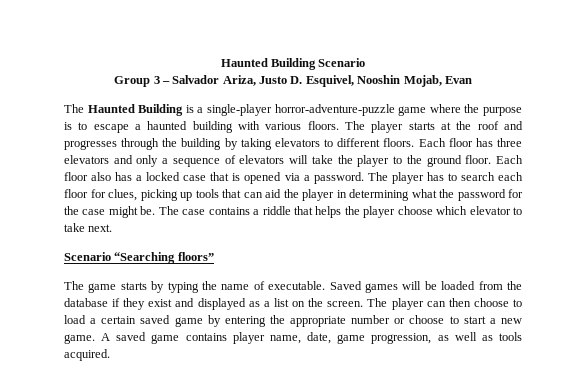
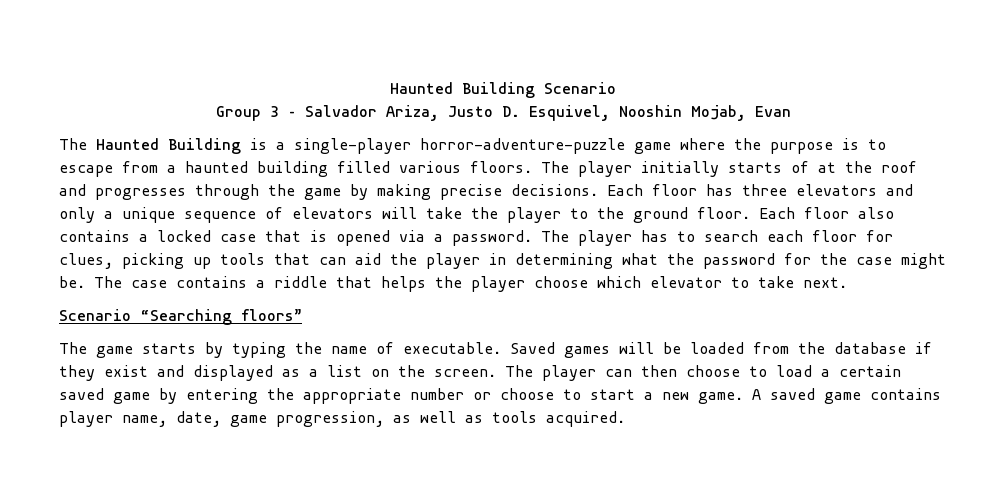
- The Haunted Building is a single-player horror-adventure-puzzle game where the purpose is to escape a haunted building with various floors.
+ The Haunted Building is a single-player horror-adventure-puzzle game where the purpose is to escape from a haunted building filled various floors.
- The player starts at the roof and progresses through the building by taking elevators to different floors.
+ The player initially starts of at the roof and progresses through the game by making precise decisions.
- Each floor has three elevators and only a sequence of elevators will take the player to the ground floor.
+ Each floor has three elevators and only a unique sequence of elevators will take the player to the ground floor.
- Each floor also has a locked case that is opened via a password.
+ Each floor also contains a locked case that is opened via a password.

